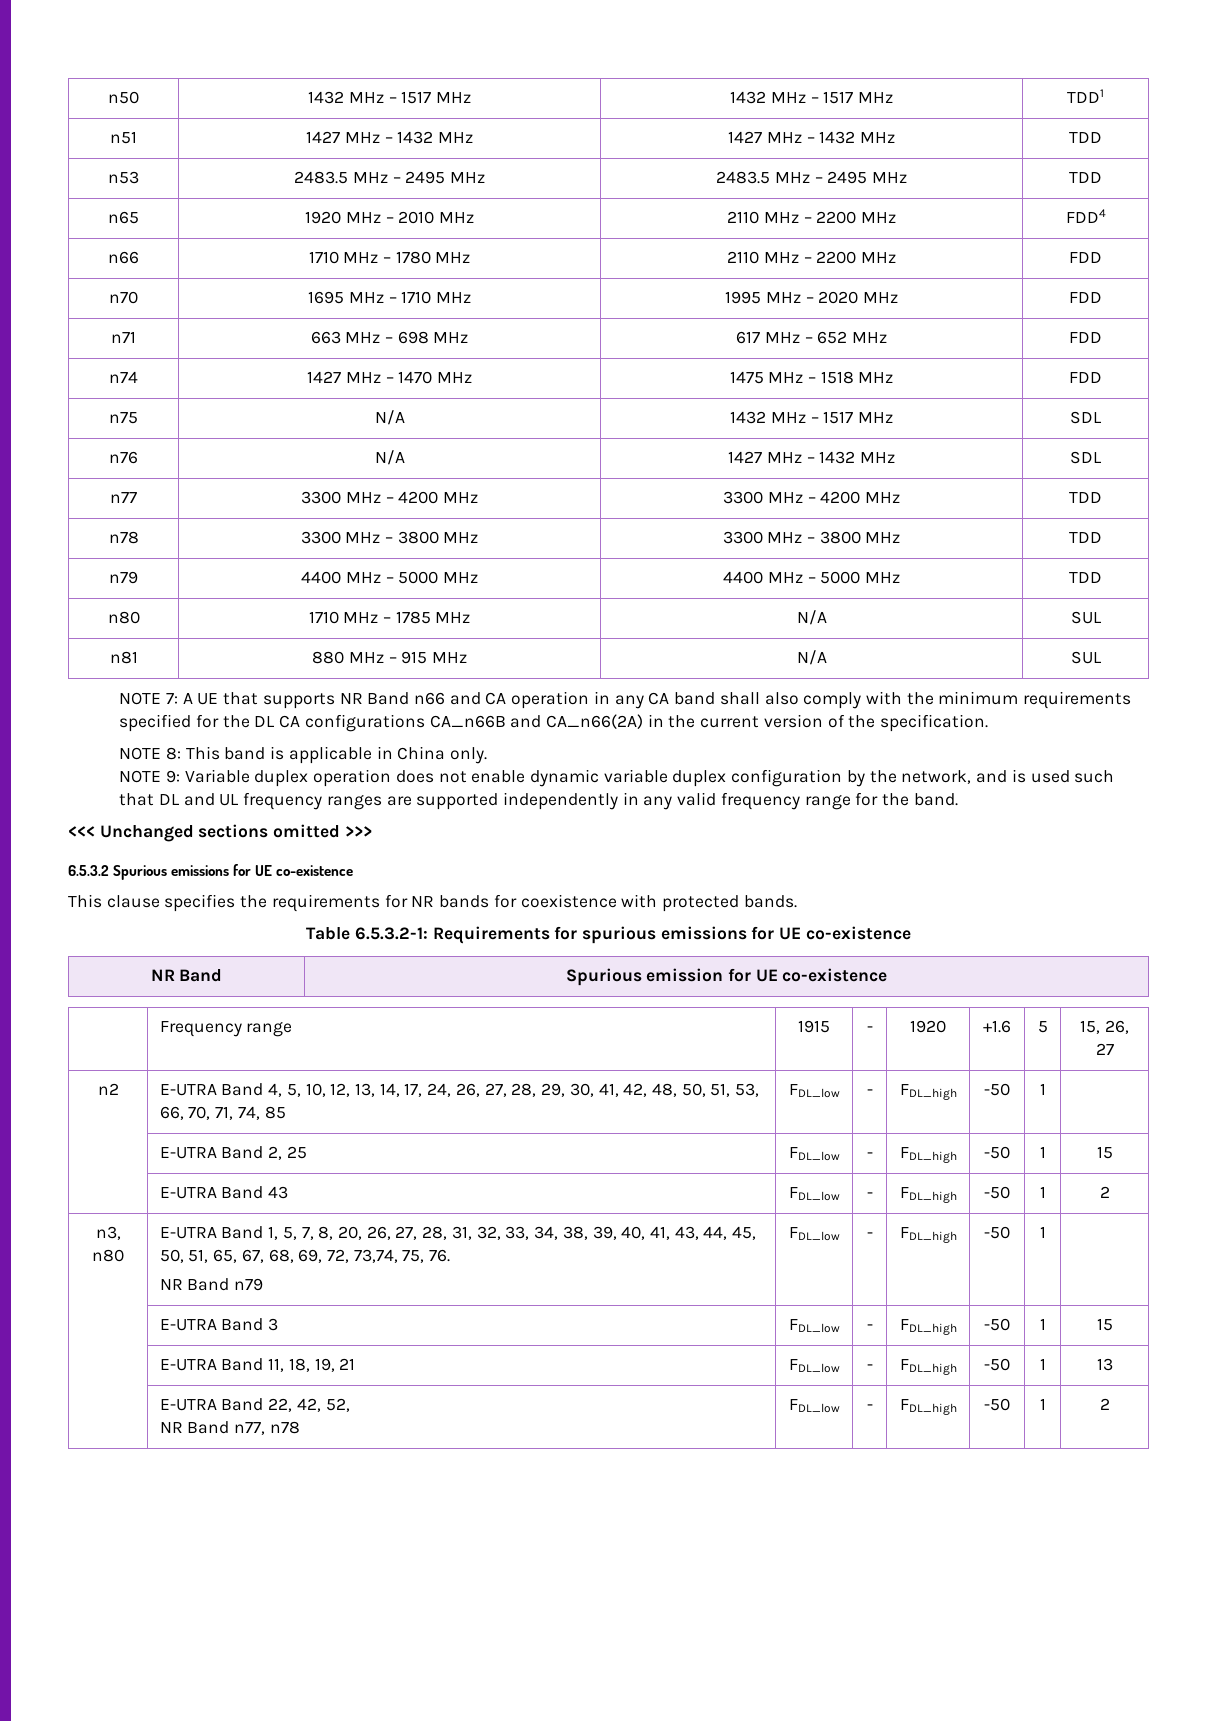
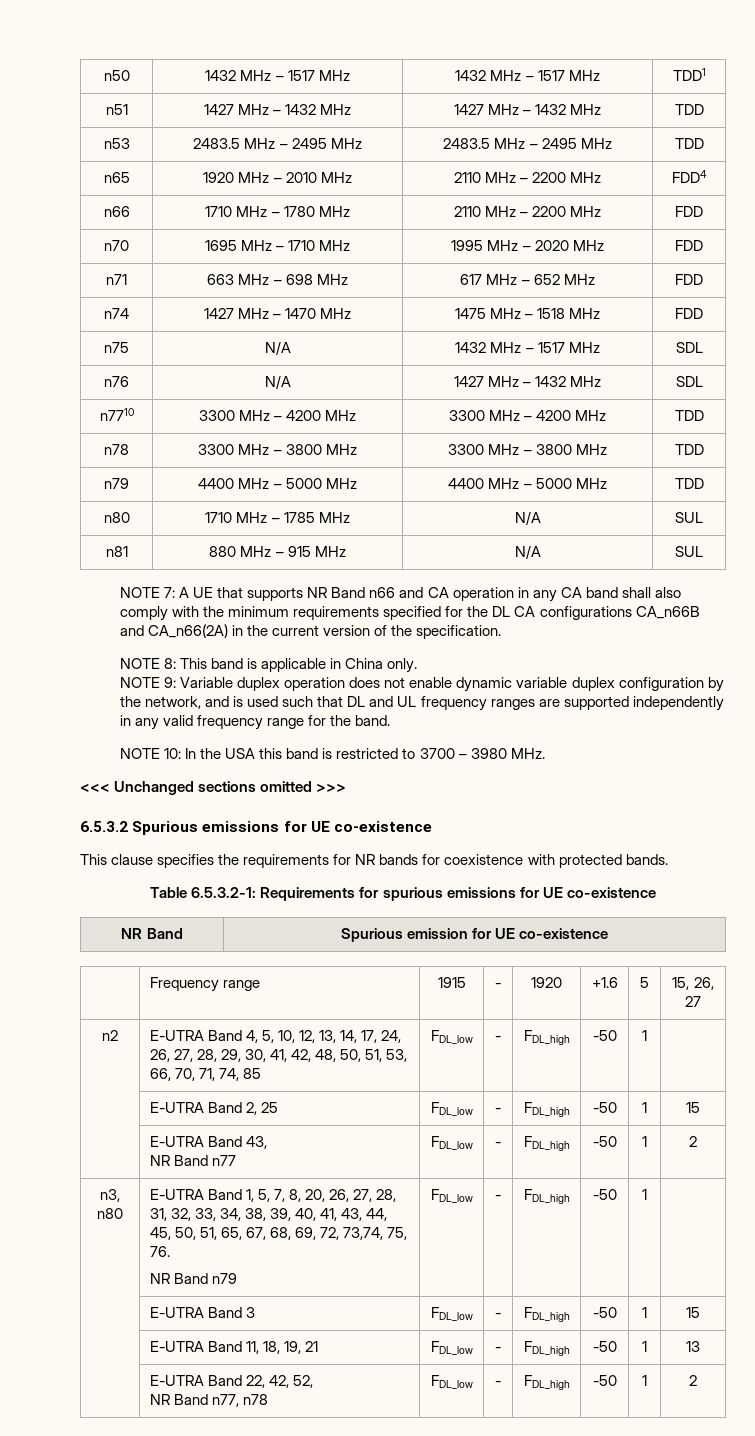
- n77 | 3300 MHz – 4200 MHz | 3300 MHz – 4200 MHz | TDD
+ n7710 | 3300 MHz – 4200 MHz | 3300 MHz – 4200 MHz | TDD
+ NOTE 10: In the USA this band is restricted to 3700 – 3980 MHz.
- | E-UTRA Band 43 | FDL_low | - | FDL_high | -50 | 1 | 2
+ | E-UTRA Band 43,
+ NR Band n77 | FDL_low | - | FDL_high | -50 | 1 | 2

